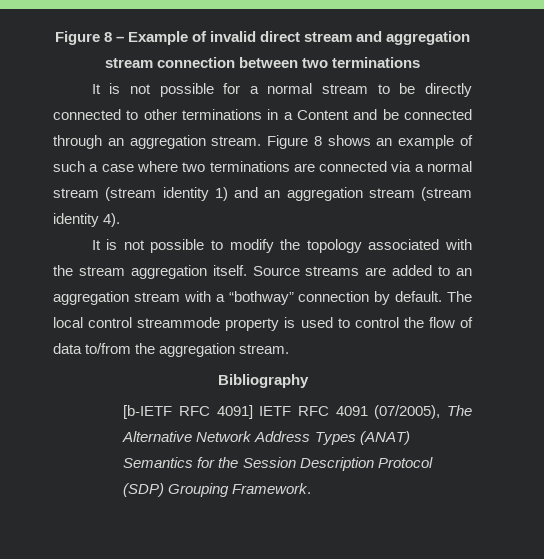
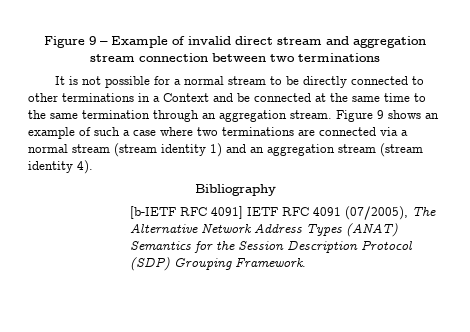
- Figure 8 – Example of invalid direct stream and aggregation stream connection between two terminations
+ Figure 9 – Example of invalid direct stream and aggregation stream connection between two terminations
- It is not possible for a normal stream to be directly connected to other terminations in a Content and be connected through an aggregation stream.
+ It is not possible for a normal stream to be directly connected to other terminations in a Context and be connected at the same time to the same termination through an aggregation stream.
- Figure 8 shows an example of such a case where two terminations are connected via a normal stream (stream identity 1) and an aggregation stream (stream identity 4).
+ Figure 9 shows an example of such a case where two terminations are connected via a normal stream (stream identity 1) and an aggregation stream (stream identity 4).
- It is not possible to modify the topology associated with the stream aggregation itself. Source streams are added to an aggregation stream with a “bothway” connection by default. The local control streammode property is used to control the flow of data to/from the aggregation stream.

